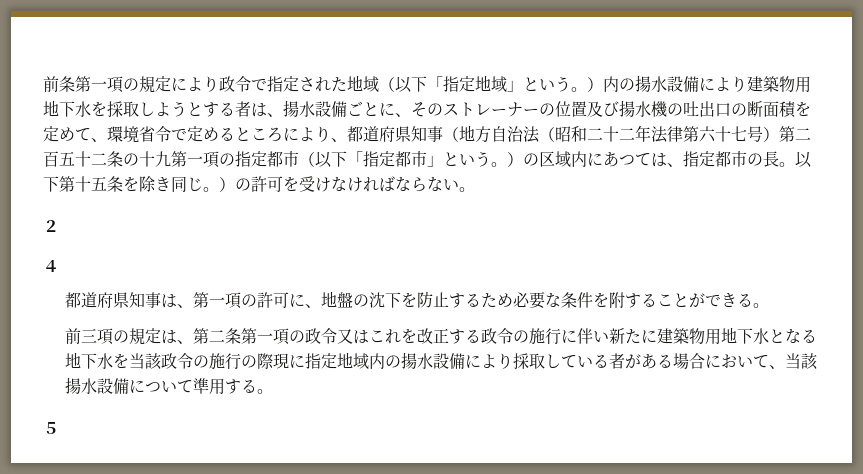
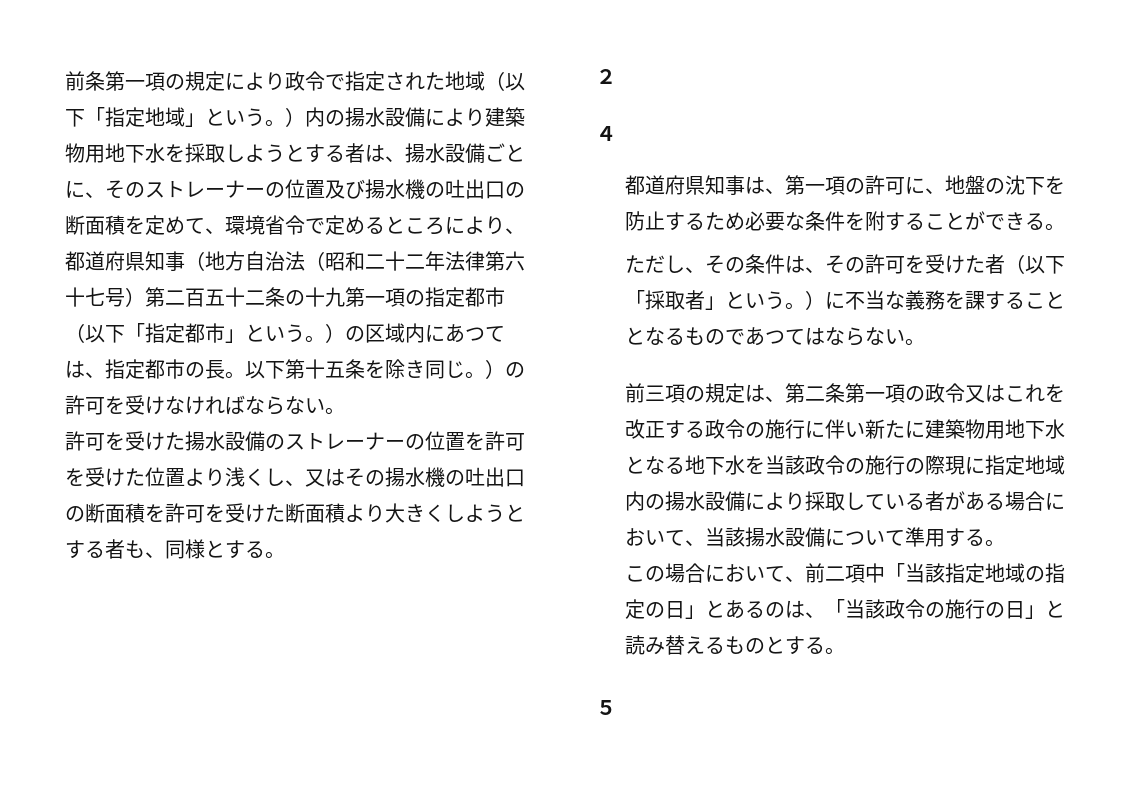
+ 許可を受けた揚水設備のストレーナーの位置を許可を受けた位置より浅くし、又はその揚水機の吐出口の断面積を許可を受けた断面積より大きくしようとする者も、同様とする。
+ ただし、その条件は、その許可を受けた者（以下「採取者」という。）に不当な義務を課することとなるものであつてはならない。
+ この場合において、前二項中「当該指定地域の指定の日」とあるのは、「当該政令の施行の日」と読み替えるものとする。

